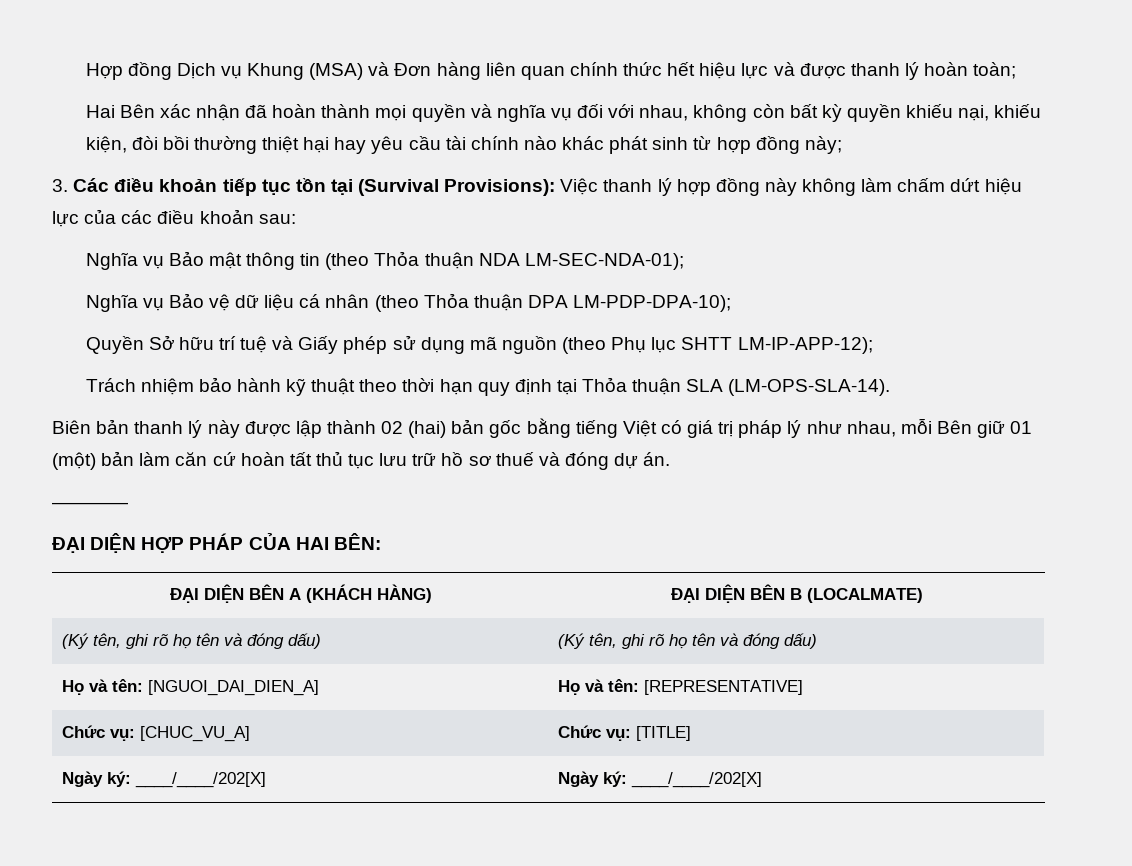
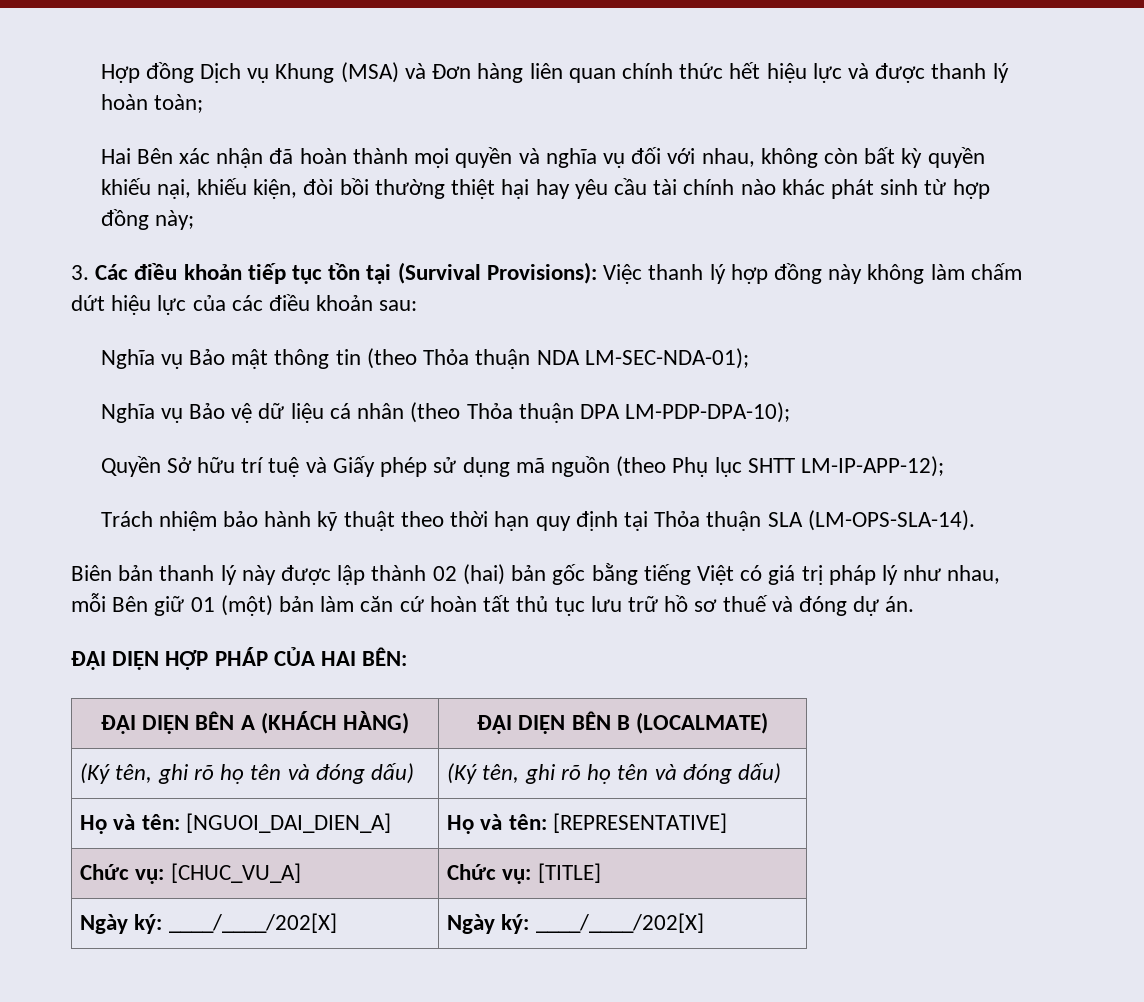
- ――――

